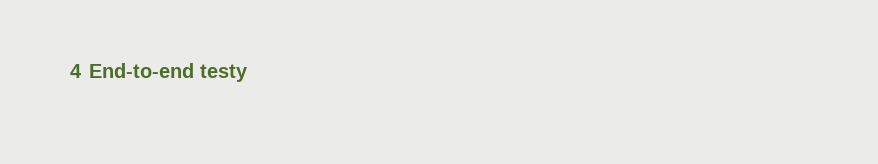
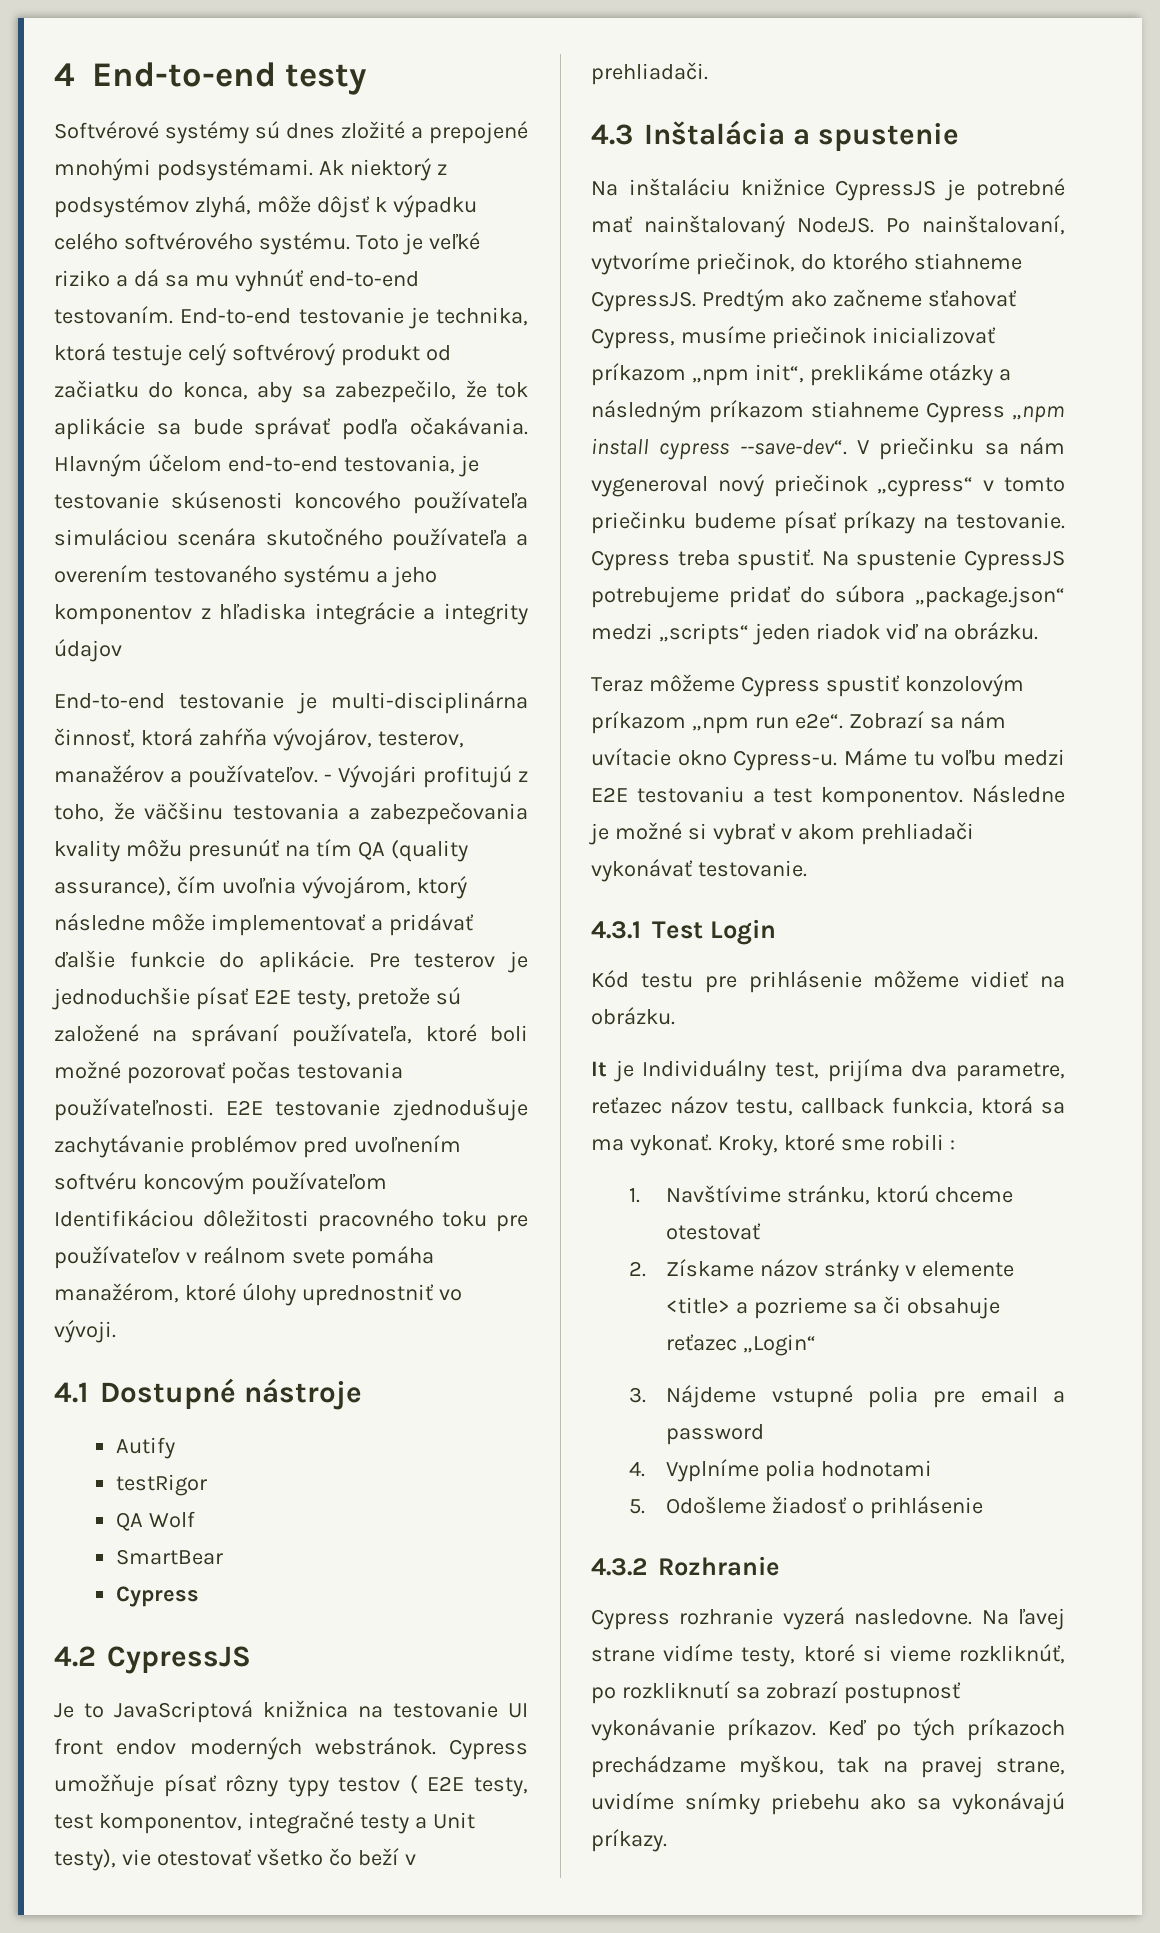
+ Softvérové systémy sú dnes zložité a prepojené mnohými podsystémami. Ak niektorý z podsystémov zlyhá, môže dôjsť k výpadku celého softvérového systému. Toto je veľké riziko a dá sa mu vyhnúť end-to-end testovaním. End-to-end testovanie je technika, ktorá testuje celý softvérový produkt od začiatku do konca, aby sa zabezpečilo, že tok aplikácie sa bude správať podľa očakávania. Hlavným účelom end-to-end testovania, je testovanie skúsenosti koncového používateľa simuláciou scenára skutočného používateľa a overením testovaného systému a jeho komponentov z hľadiska integrácie a integrity údajov
+ End-to-end testovanie je multi-disciplinárna činnosť, ktorá zahŕňa vývojárov, testerov, manažérov a používateľov. - Vývojári profitujú z toho, že väčšinu testovania a zabezpečovania kvality môžu presunúť na tím QA (quality assurance), čím uvoľnia vývojárom, ktorý následne môže implementovať a pridávať ďalšie funkcie do aplikácie. Pre testerov je jednoduchšie písať E2E testy, pretože sú založené na správaní používateľa, ktoré boli možné pozorovať počas testovania používateľnosti. E2E testovanie zjednodušuje zachytávanie problémov pred uvoľnením softvéru koncovým používateľom Identifikáciou dôležitosti pracovného toku pre používateľov v reálnom svete pomáha manažérom, ktoré úlohy uprednostniť vo vývoji.
+ 4.1 Dostupné nástroje
+ Autify
+ testRigor
+ QA Wolf
+ SmartBear
+ Cypress
+ 4.2 CypressJS
+ Je to JavaScriptová knižnica na testovanie UI front endov moderných webstránok. Cypress umožňuje písať rôzny typy testov ( E2E testy, test komponentov, integračné testy a Unit testy), vie otestovať všetko čo beží v prehliadači.
+ 4.3 Inštalácia a spustenie
+ Na inštaláciu knižnice CypressJS je potrebné mať nainštalovaný NodeJS. Po nainštalovaní, vytvoríme priečinok, do ktorého stiahneme CypressJS. Predtým ako začneme sťahovať Cypress, musíme priečinok inicializovať príkazom „npm init“, preklikáme otázky a následným príkazom stiahneme Cypress „npm install cypress --save-dev“. V priečinku sa nám vygeneroval nový priečinok „cypress“ v tomto priečinku budeme písať príkazy na testovanie. Cypress treba spustiť. Na spustenie CypressJS potrebujeme pridať do súbora „package.json“ medzi „scripts“ jeden riadok viď na obrázku.
+ Teraz môžeme Cypress spustiť konzolovým príkazom „npm run e2e“. Zobrazí sa nám uvítacie okno Cypress-u. Máme tu voľbu medzi E2E testovaniu a test komponentov. Následne je možné si vybrať v akom prehliadači vykonávať testovanie.
+ 4.3.1 Test Login
+ Kód testu pre prihlásenie môžeme vidieť na obrázku.
+ It je Individuálny test, prijíma dva parametre, reťazec názov testu, callback funkcia, ktorá sa ma vykonať. Kroky, ktoré sme robili :
+ 1. Navštívime stránku, ktorú chceme otestovať
+ 2. Získame názov stránky v elemente <title> a pozrieme sa či obsahuje reťazec „Login“
+ 3. Nájdeme vstupné polia pre email a password
+ 4. Vyplníme polia hodnotami
+ 5. Odošleme žiadosť o prihlásenie
+ 4.3.2 Rozhranie
+ Cypress rozhranie vyzerá nasledovne. Na ľavej strane vidíme testy, ktoré si vieme rozkliknúť, po rozkliknutí sa zobrazí postupnosť vykonávanie príkazov. Keď po tých príkazoch prechádzame myškou, tak na pravej strane, uvidíme snímky priebehu ako sa vykonávajú príkazy.

